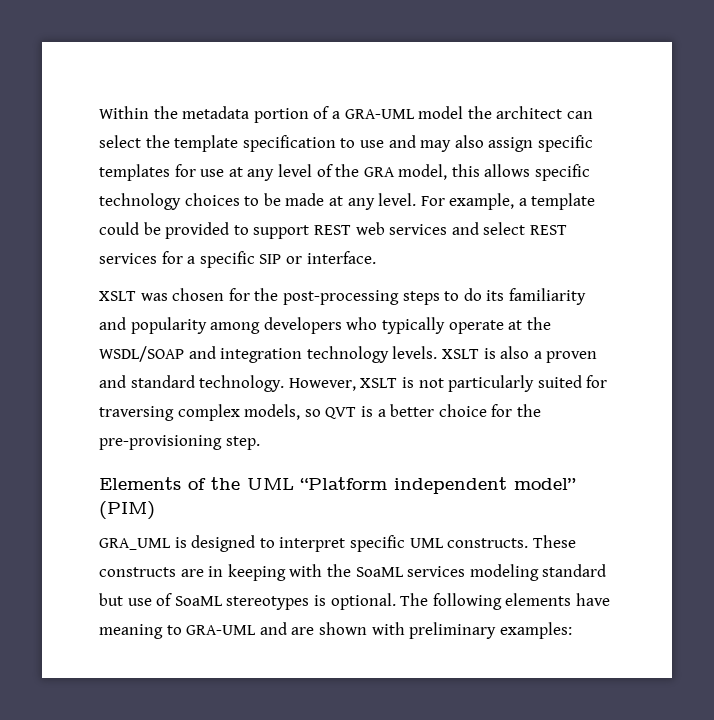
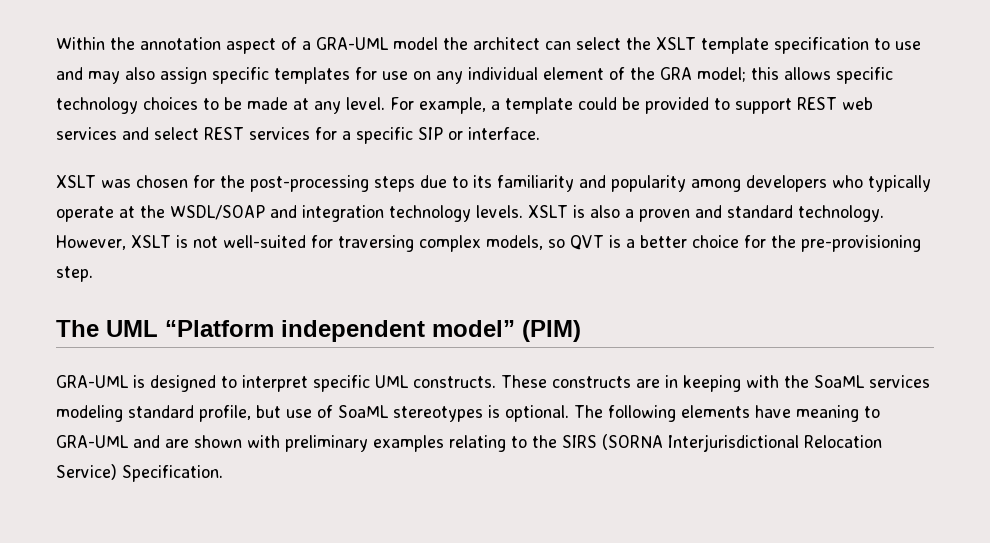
- Within the metadata portion of a GRA-UML model the architect can select the template specification to use and may also assign specific templates for use at any level of the GRA model, this allows specific technology choices to be made at any level.
+ Within the annotation aspect of a GRA-UML model the architect can select the XSLT template specification to use and may also assign specific templates for use on any individual element of the GRA model; this allows specific technology choices to be made at any level.
- XSLT was chosen for the post-processing steps to do its familiarity and popularity among developers who typically operate at the WSDL/SOAP and integration technology levels.
+ XSLT was chosen for the post-processing steps due to its familiarity and popularity among developers who typically operate at the WSDL/SOAP and integration technology levels.
- However, XSLT is not particularly suited for traversing complex models, so QVT is a better choice for the pre-provisioning step.
+ However, XSLT is not well-suited for traversing complex models, so QVT is a better choice for the pre-provisioning step.
- Elements of the UML “Platform independent model” (PIM)
+ The UML “Platform independent model” (PIM)
- GRA_UML is designed to interpret specific UML constructs.
+ GRA-UML is designed to interpret specific UML constructs.
- These constructs are in keeping with the SoaML services modeling standard but use of SoaML stereotypes is optional.
+ These constructs are in keeping with the SoaML services modeling standard profile, but use of SoaML stereotypes is optional.
- The following elements have meaning to GRA-UML and are shown with preliminary examples:
+ The following elements have meaning to GRA-UML and are shown with preliminary examples relating to the SIRS (SORNA Interjurisdictional Relocation Service) Specification.

